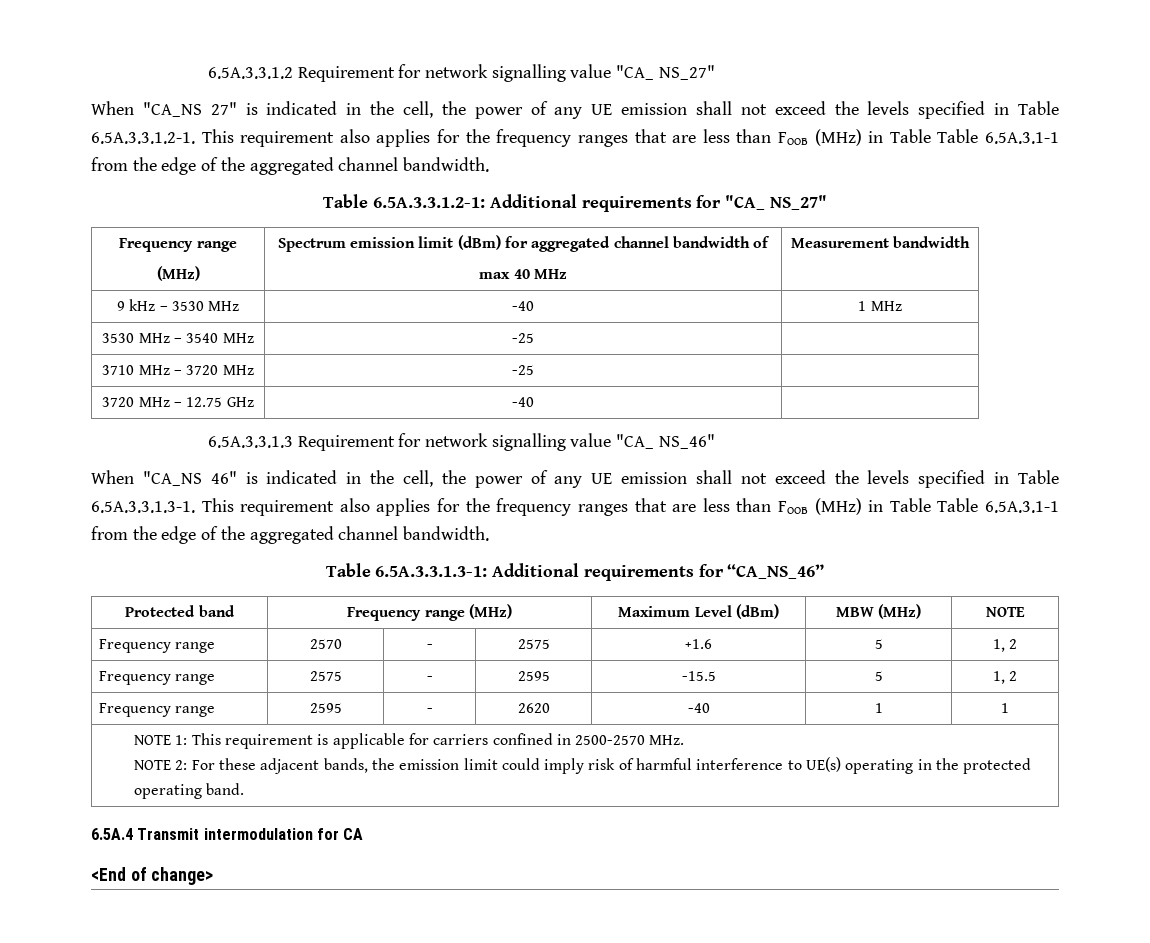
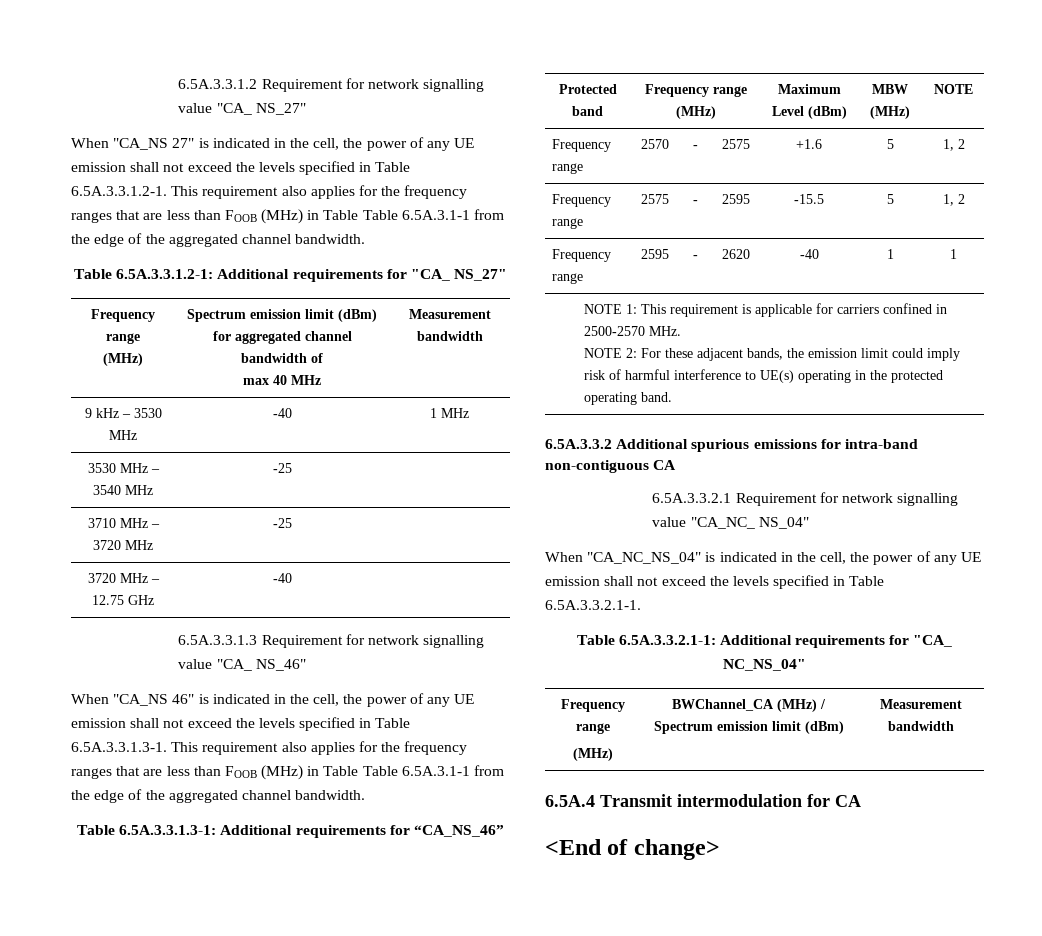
+ 6.5A.3.3.2 Additional spurious emissions for intra-band non-contiguous CA
+ 6.5A.3.3.2.1 Requirement for network signalling value "CA_NC_ NS_04"
+ When "CA_NC_NS_04" is indicated in the cell, the power of any UE emission shall not exceed the levels specified in Table 6.5A.3.3.2.1-1.
+ Table 6.5A.3.3.2.1-1: Additional requirements for "CA_ NC_NS_04"
+ Frequency range
+ (MHz) | BWChannel_CA (MHz) / Spectrum emission limit (dBm) | Measurement bandwidth

